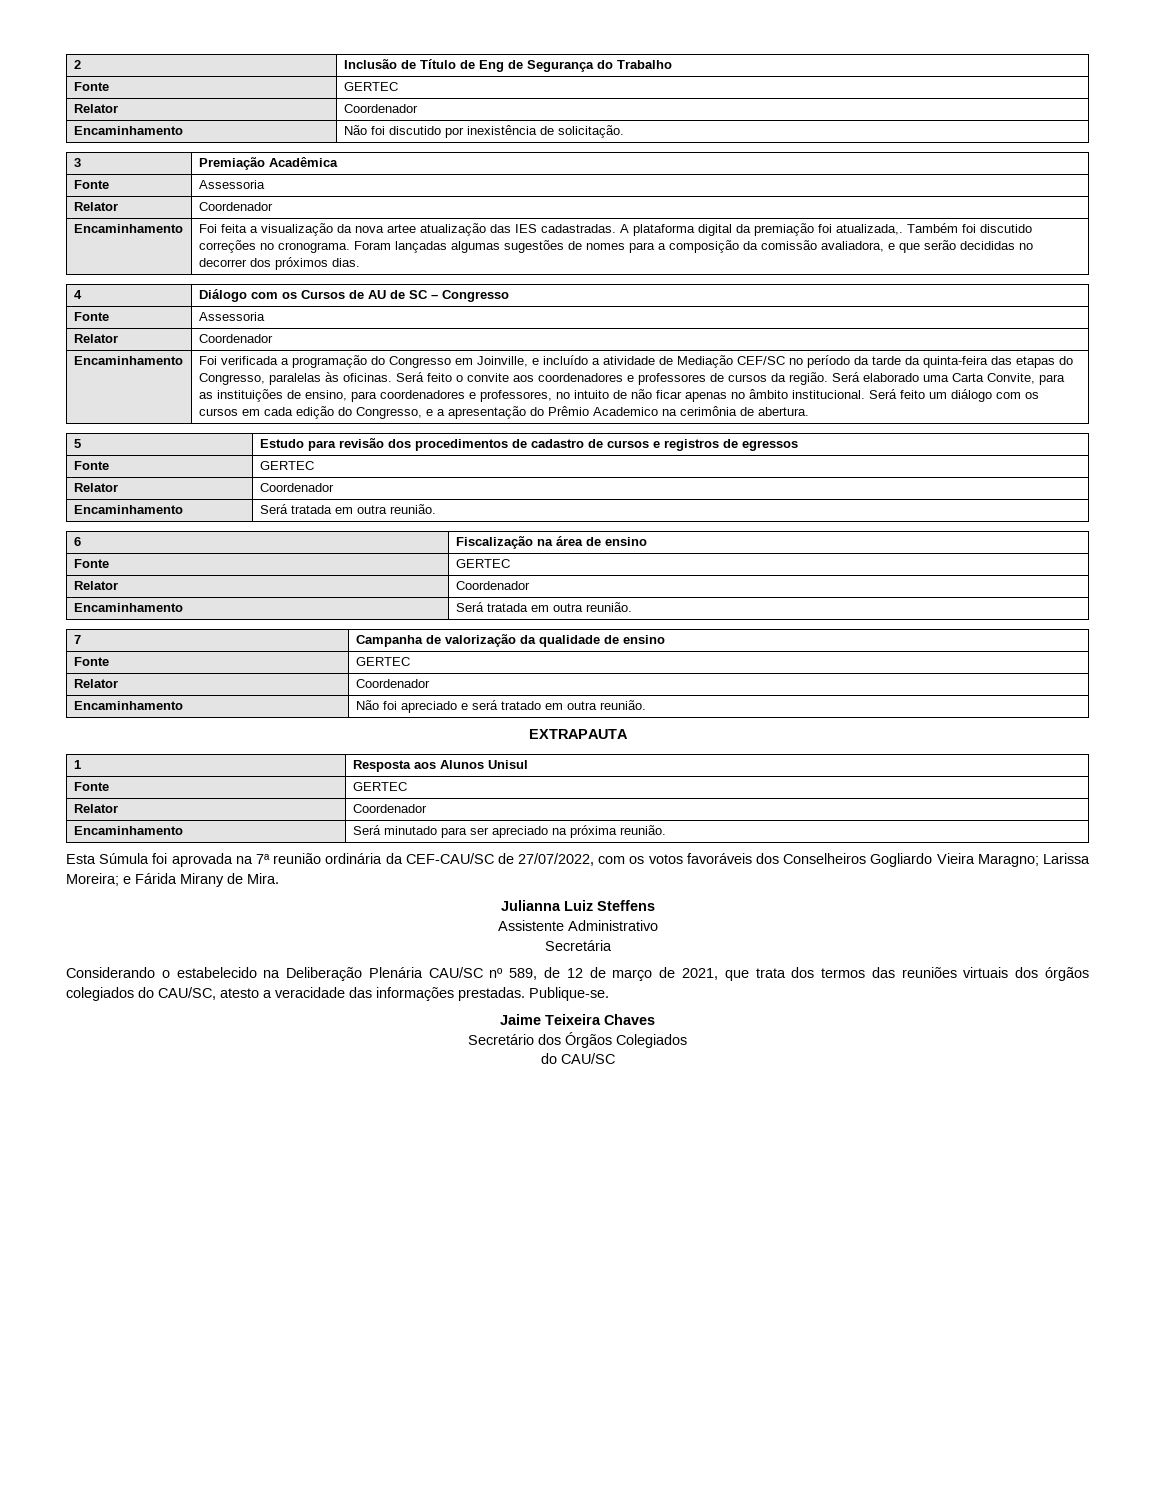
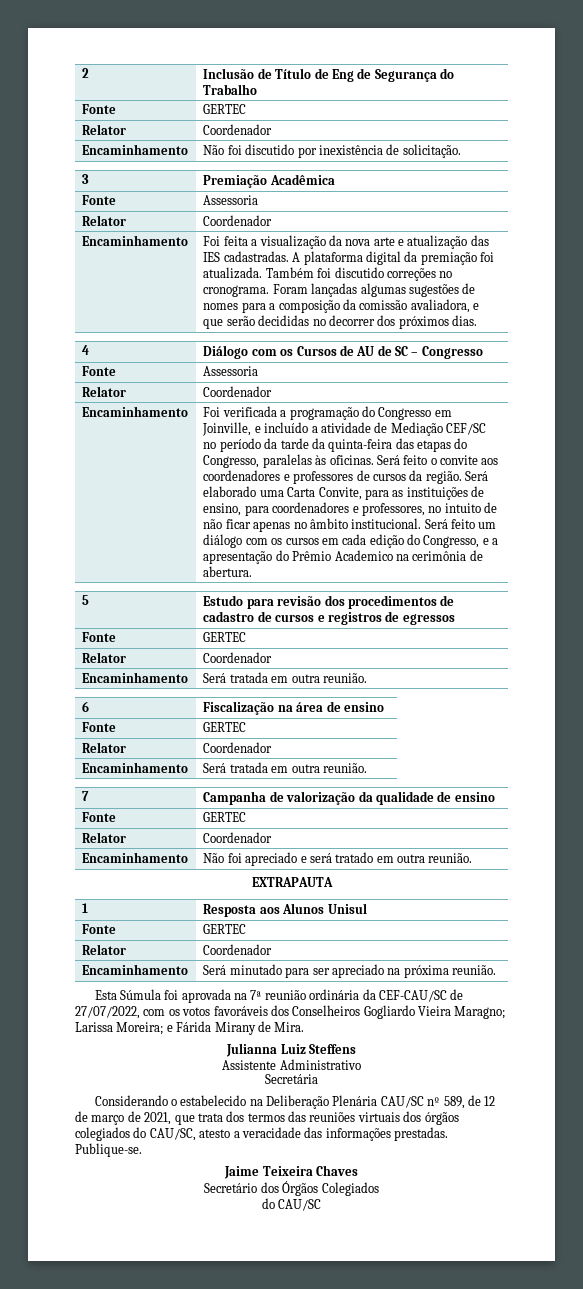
- Foi feita a visualização da nova artee atualização das IES cadastradas.
+ Foi feita a visualização da nova arte e atualização das IES cadastradas.
- A plataforma digital da premiação foi atualizada,.
+ A plataforma digital da premiação foi atualizada.

